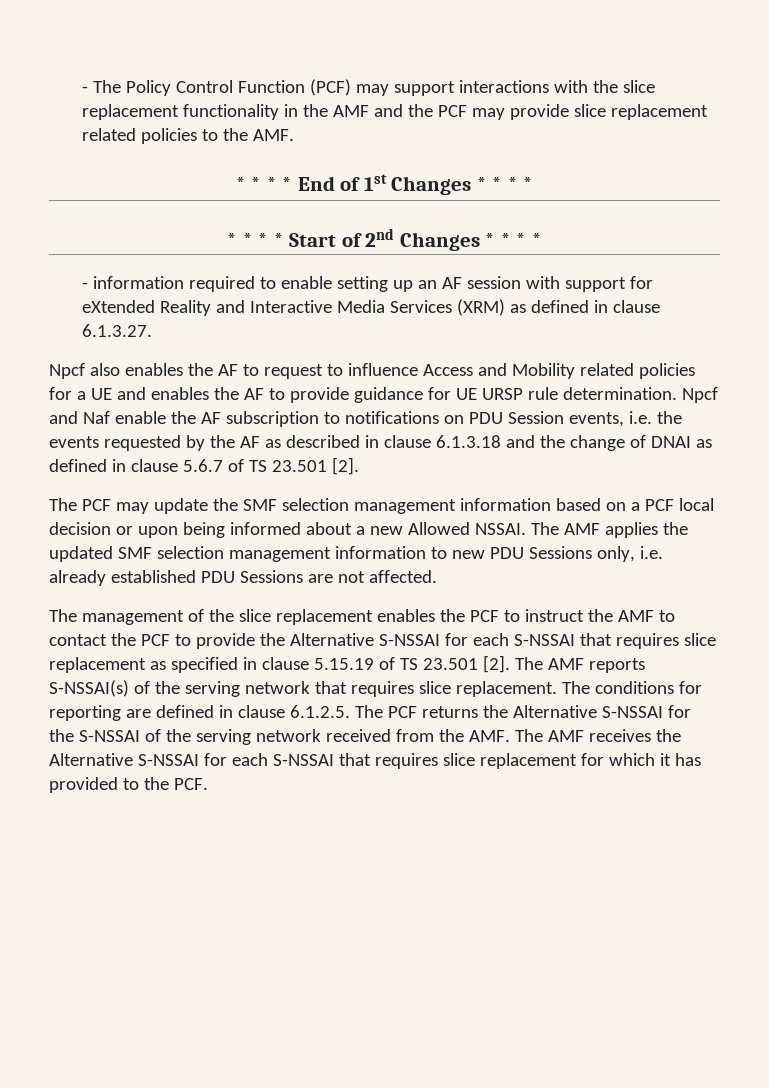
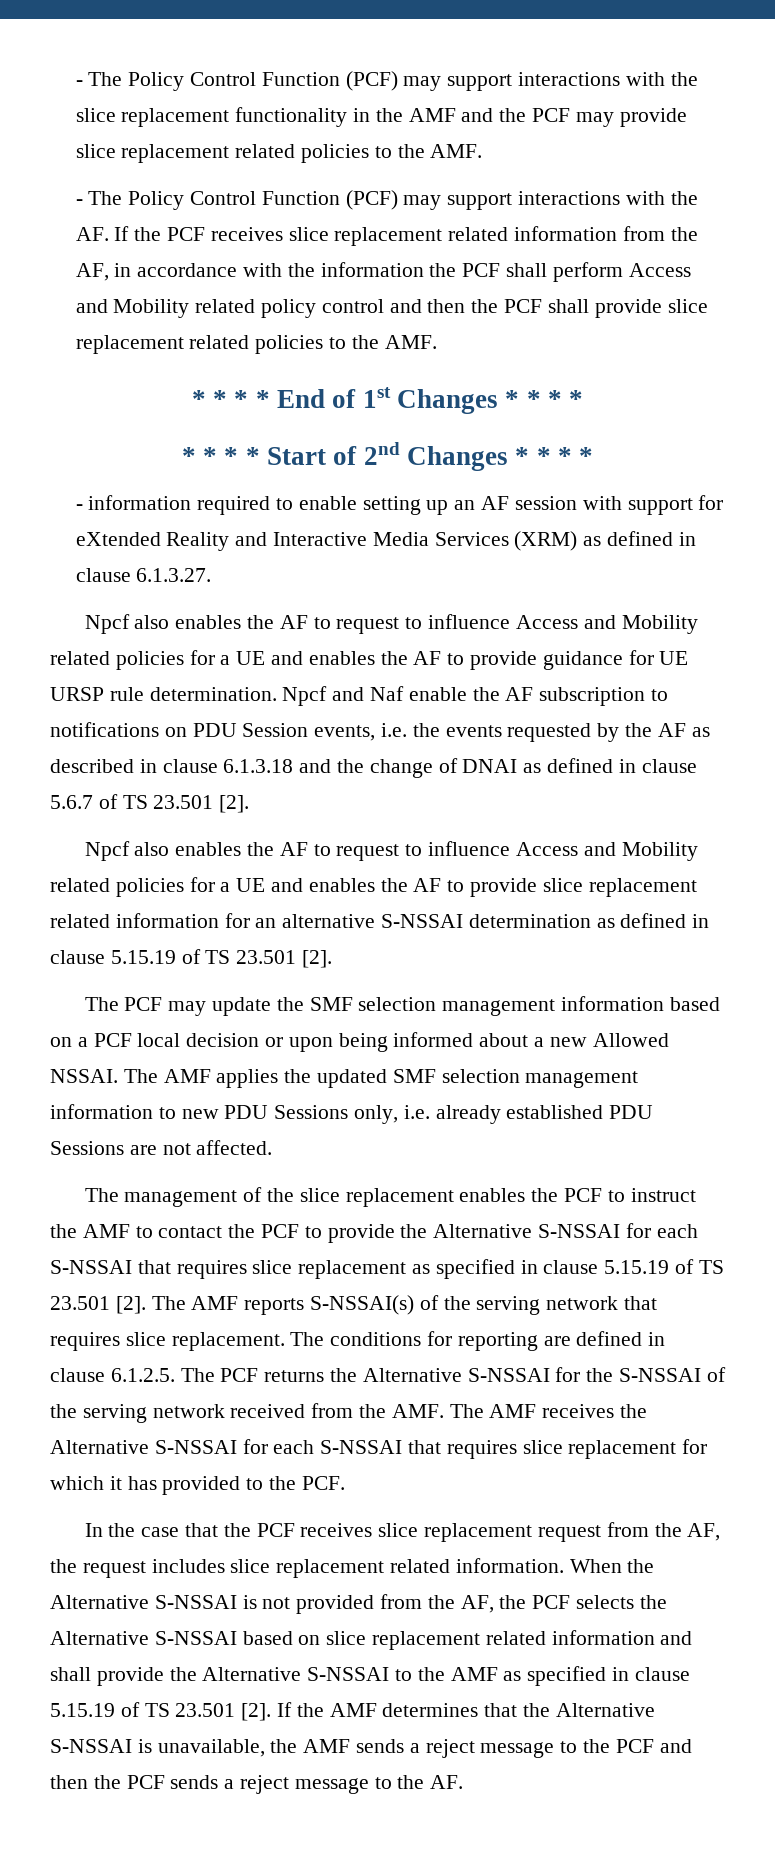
+ - The Policy Control Function (PCF) may support interactions with the AF. If the PCF receives slice replacement related information from the AF, in accordance with the information the PCF shall perform Access and Mobility related policy control and then the PCF shall provide slice replacement related policies to the AMF.
+ Npcf also enables the AF to request to influence Access and Mobility related policies for a UE and enables the AF to provide slice replacement related information for an alternative S-NSSAI determination as defined in clause 5.15.19 of TS 23.501 [2].
+ In the case that the PCF receives slice replacement request from the AF, the request includes slice replacement related information. When the Alternative S-NSSAI is not provided from the AF, the PCF selects the Alternative S-NSSAI based on slice replacement related information and shall provide the Alternative S-NSSAI to the AMF as specified in clause 5.15.19 of TS 23.501 [2]. If the AMF determines that the Alternative S-NSSAI is unavailable, the AMF sends a reject message to the PCF and then the PCF sends a reject message to the AF.

